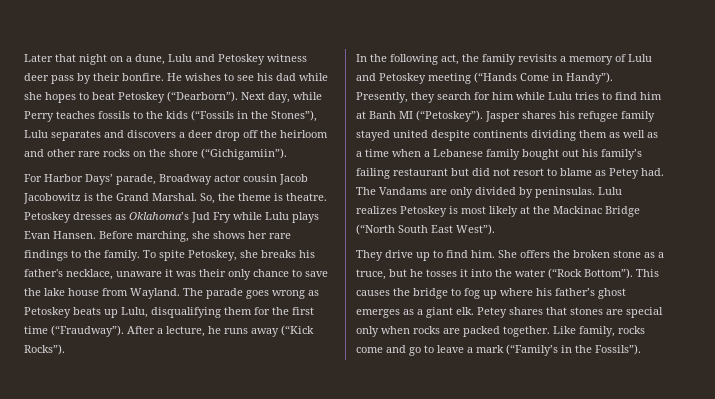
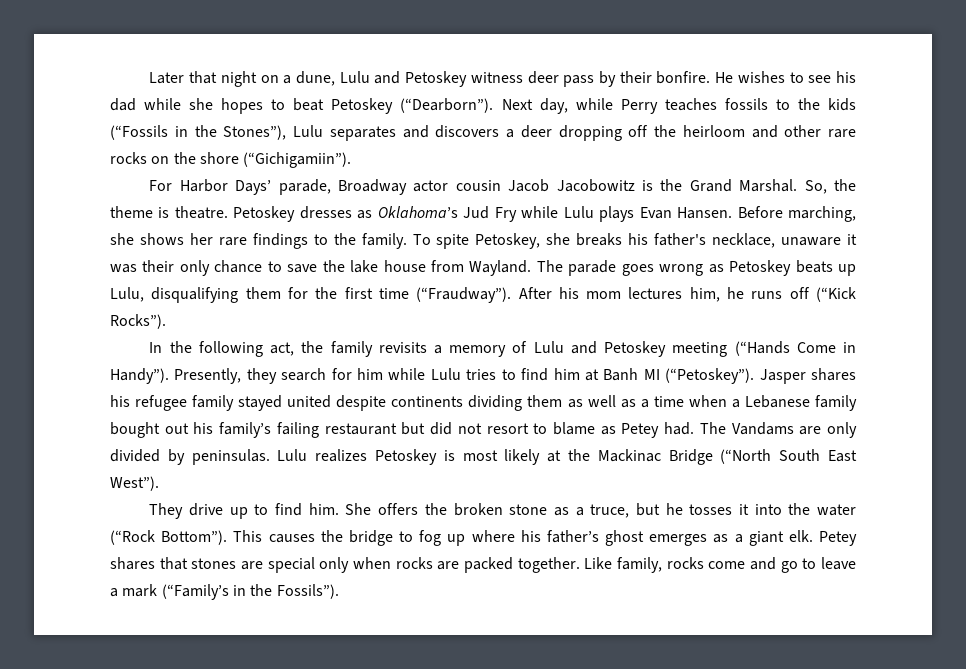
- Next day, while Perry teaches fossils to the kids (“Fossils in the Stones”), Lulu separates and discovers a deer drop off the heirloom and other rare rocks on the shore (“Gichigamiin”).
+ Next day, while Perry teaches fossils to the kids (“Fossils in the Stones”), Lulu separates and discovers a deer dropping off the heirloom and other rare rocks on the shore (“Gichigamiin”).
- After a lecture, he runs away (“Kick Rocks”).
+ After his mom lectures him, he runs off (“Kick Rocks”).

